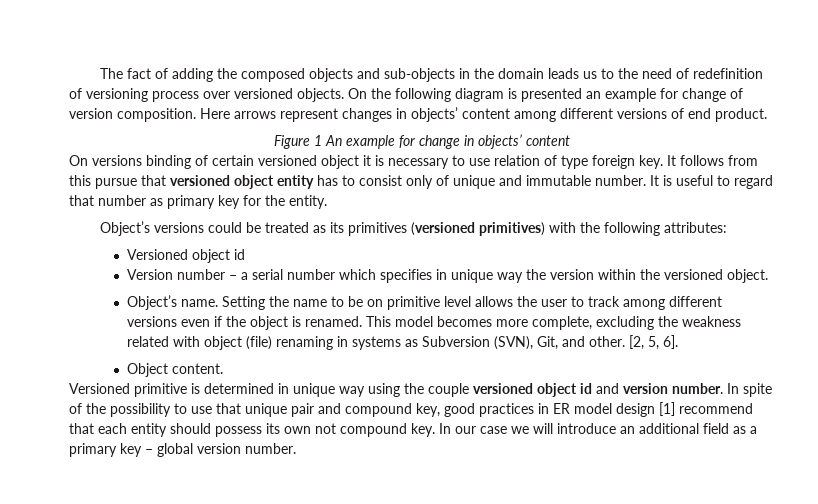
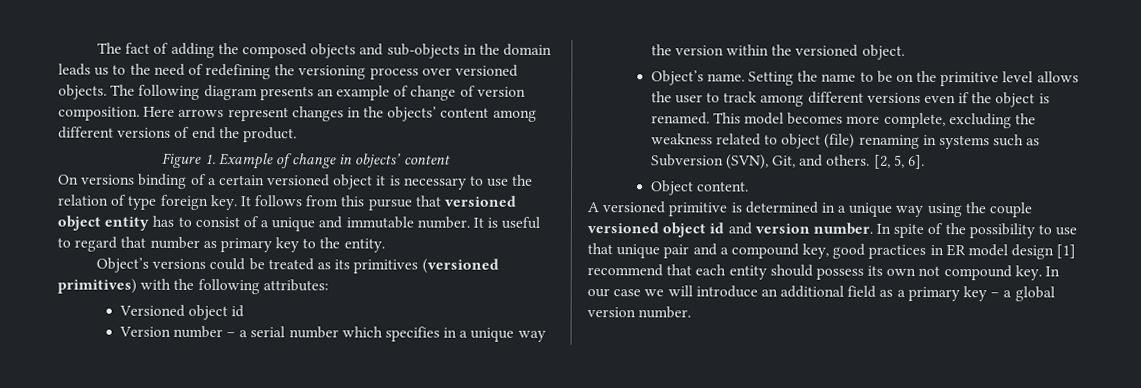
- The fact of adding the composed objects and sub-objects in the domain leads us to the need of redefinition of versioning process over versioned objects.
+ The fact of adding the composed objects and sub-objects in the domain leads us to the need of redefining the versioning process over versioned objects.
- On the following diagram is presented an example for change of version composition.
+ The following diagram presents an example of change of version composition.
- Here arrows represent changes in objects’ content among different versions of end product.
+ Here arrows represent changes in the objects’ content among different versions of end the product.
- Figure 1 An example for change in objects’ content
+ Figure 1. Example of change in objects’ content
- On versions binding of certain versioned object it is necessary to use relation of type foreign key.
+ On versions binding of a certain versioned object it is necessary to use the relation of type foreign key.
- It follows from this pursue that versioned object entity has to consist only of unique and immutable number.
+ It follows from this pursue that versioned object entity has to consist of a unique and immutable number.
- It is useful to regard that number as primary key for the entity.
+ It is useful to regard that number as primary key to the entity.
- Version number – a serial number which specifies in unique way the version within the versioned object.
+ Version number – a serial number which specifies in a unique way the version within the versioned object.
- Setting the name to be on primitive level allows the user to track among different versions even if the object is renamed.
+ Setting the name to be on the primitive level allows the user to track among different versions even if the object is renamed.
- This model becomes more complete, excluding the weakness related with object (file) renaming in systems as Subversion (SVN), Git, and other.
+ This model becomes more complete, excluding the weakness related to object (file) renaming in systems such as Subversion (SVN), Git, and others.
- Versioned primitive is determined in unique way using the couple versioned object id and version number.
+ A versioned primitive is determined in a unique way using the couple versioned object id and version number.
- In spite of the possibility to use that unique pair and compound key, good practices in ER model design [1] recommend that each entity should possess its own not compound key.
+ In spite of the possibility to use that unique pair and a compound key, good practices in ER model design [1] recommend that each entity should possess its own not compound key.
- In our case we will introduce an additional field as a primary key – global version number.
+ In our case we will introduce an additional field as a primary key – a global version number.

